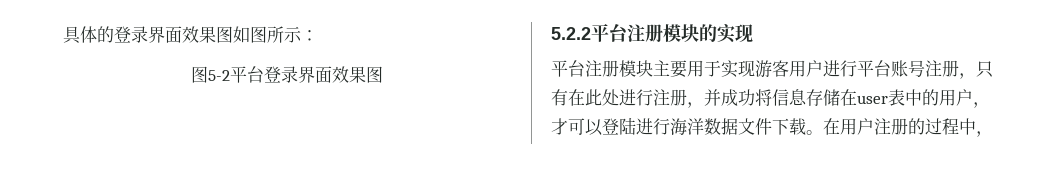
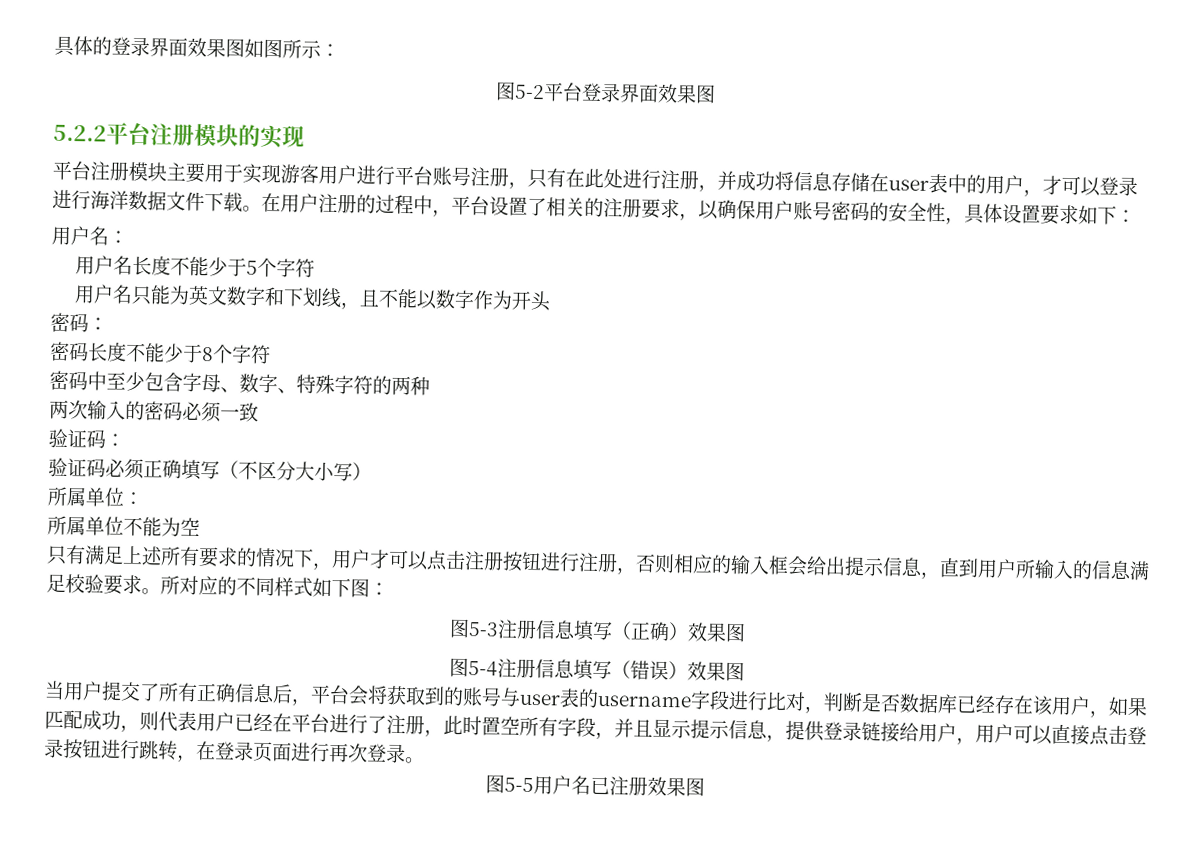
- 平台注册模块主要用于实现游客用户进行平台账号注册，只有在此处进行注册，并成功将信息存储在user表中的用户，才可以登陆进行海洋数据文件下载。
+ 平台注册模块主要用于实现游客用户进行平台账号注册，只有在此处进行注册，并成功将信息存储在user表中的用户，才可以登录进行海洋数据文件下载。
- 在用户注册的过程中，
+ 在用户注册的过程中，平台设置了相关的注册要求，以确保用户账号密码的安全性，具体设置要求如下：
+ 用户名：
+ 用户名长度不能少于5个字符
+ 用户名只能为英文数字和下划线，且不能以数字作为开头
+ 密码：
+ 密码长度不能少于8个字符
+ 密码中至少包含字母、数字、特殊字符的两种
+ 两次输入的密码必须一致
+ 验证码：
+ 验证码必须正确填写（不区分大小写）
+ 所属单位：
+ 所属单位不能为空
+ 只有满足上述所有要求的情况下，用户才可以点击注册按钮进行注册，否则相应的输入框会给出提示信息，直到用户所输入的信息满足校验要求。所对应的不同样式如下图：
+ 图5-3注册信息填写（正确）效果图
+ 图5-4注册信息填写（错误）效果图
+ 当用户提交了所有正确信息后，平台会将获取到的账号与user表的username字段进行比对，判断是否数据库已经存在该用户，如果匹配成功，则代表用户已经在平台进行了注册，此时置空所有字段，并且显示提示信息，提供登录链接给用户，用户可以直接点击登录按钮进行跳转，在登录页面进行再次登录。
+ 图5-5用户名已注册效果图

